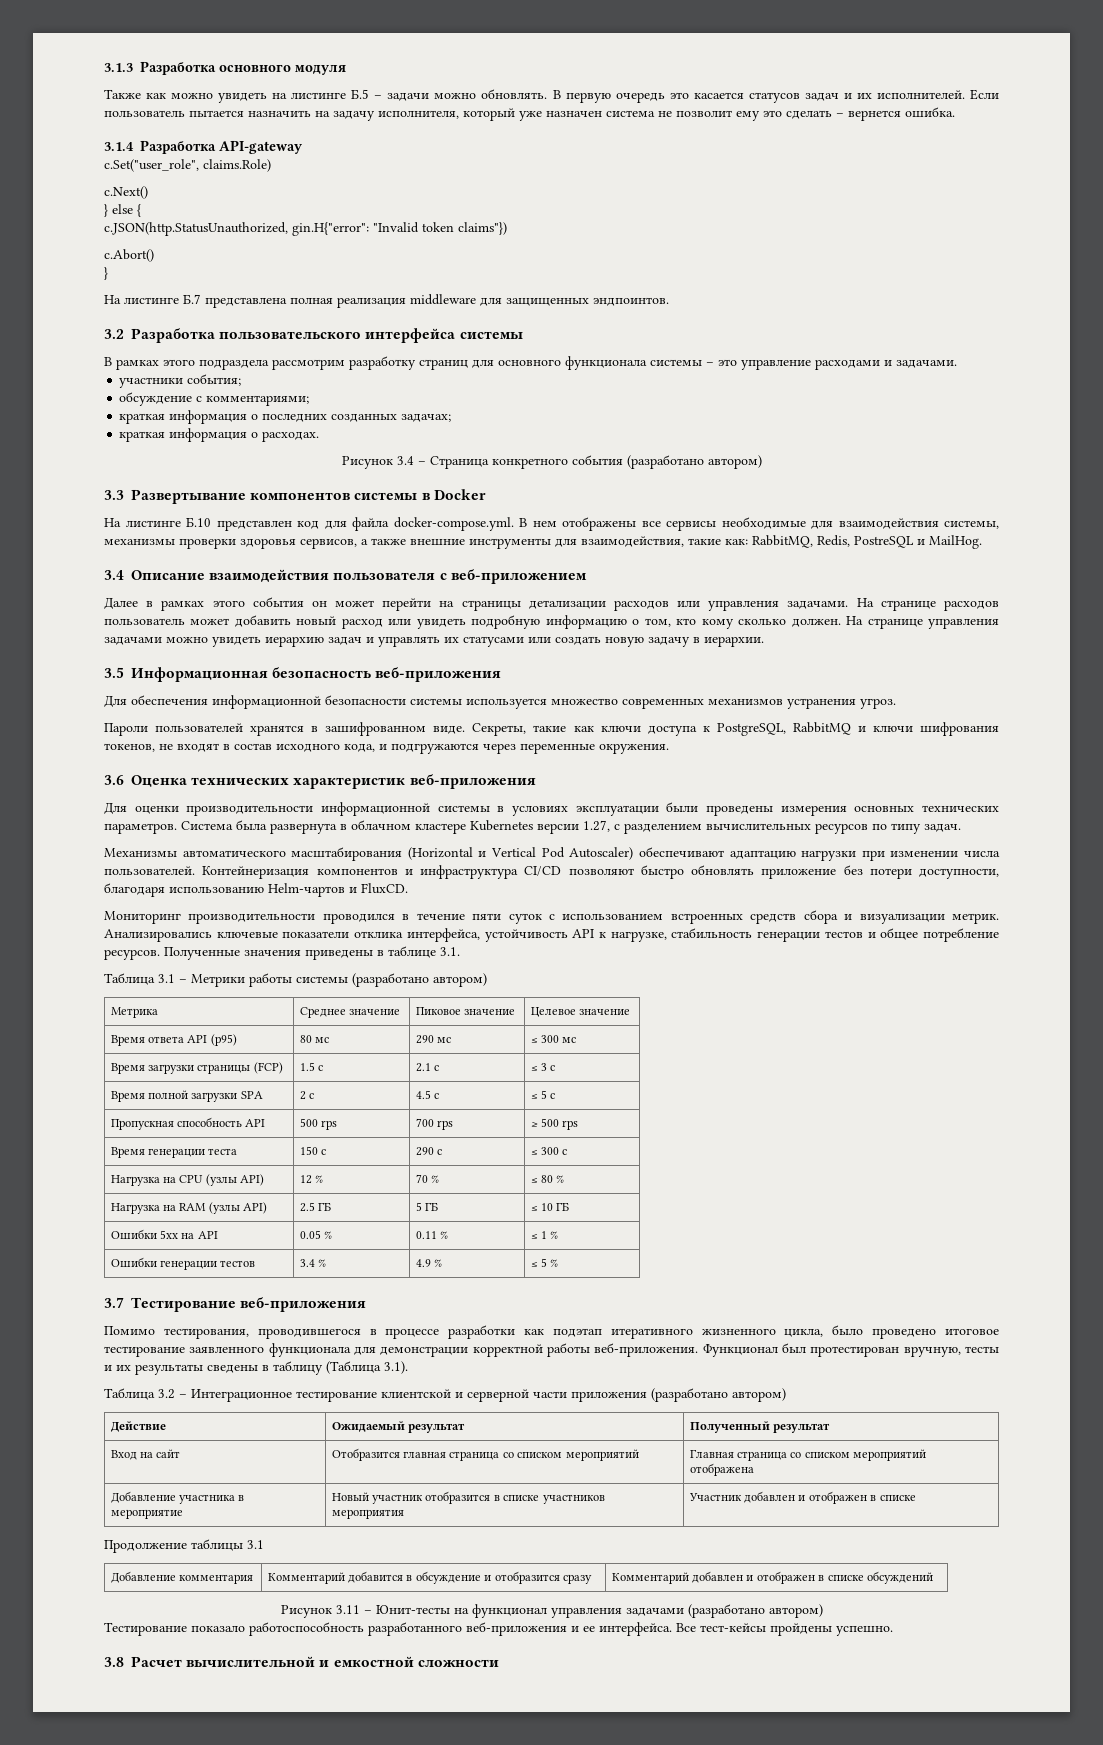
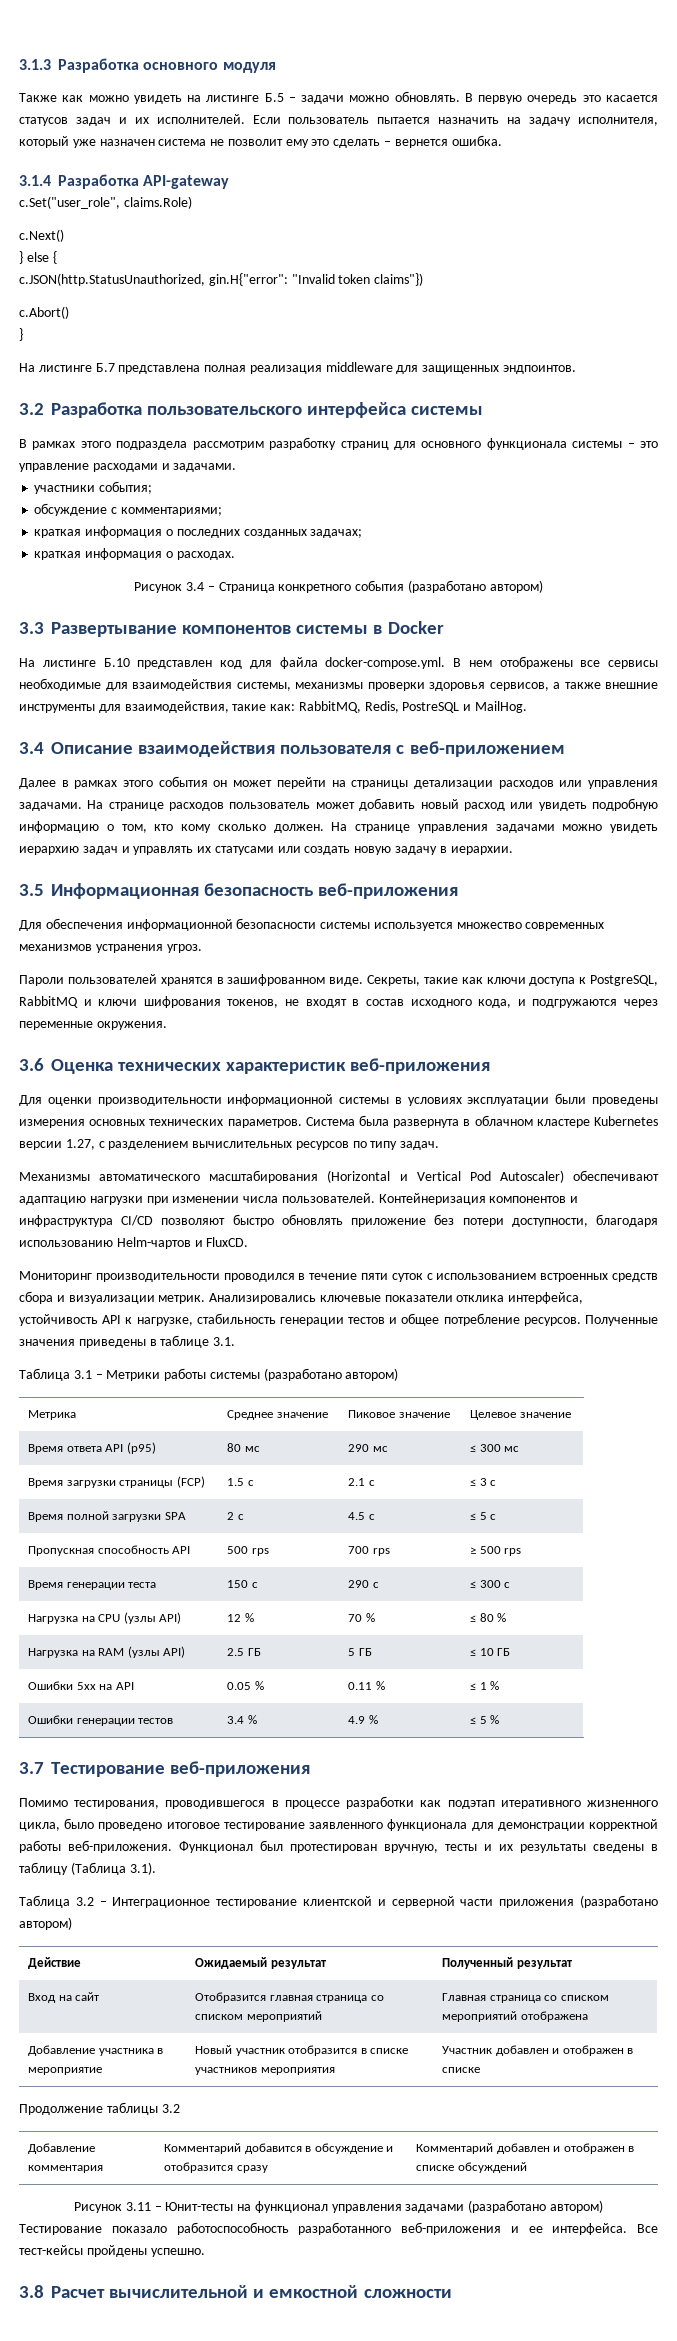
- Продолжение таблицы 3.1
+ Продолжение таблицы 3.2

